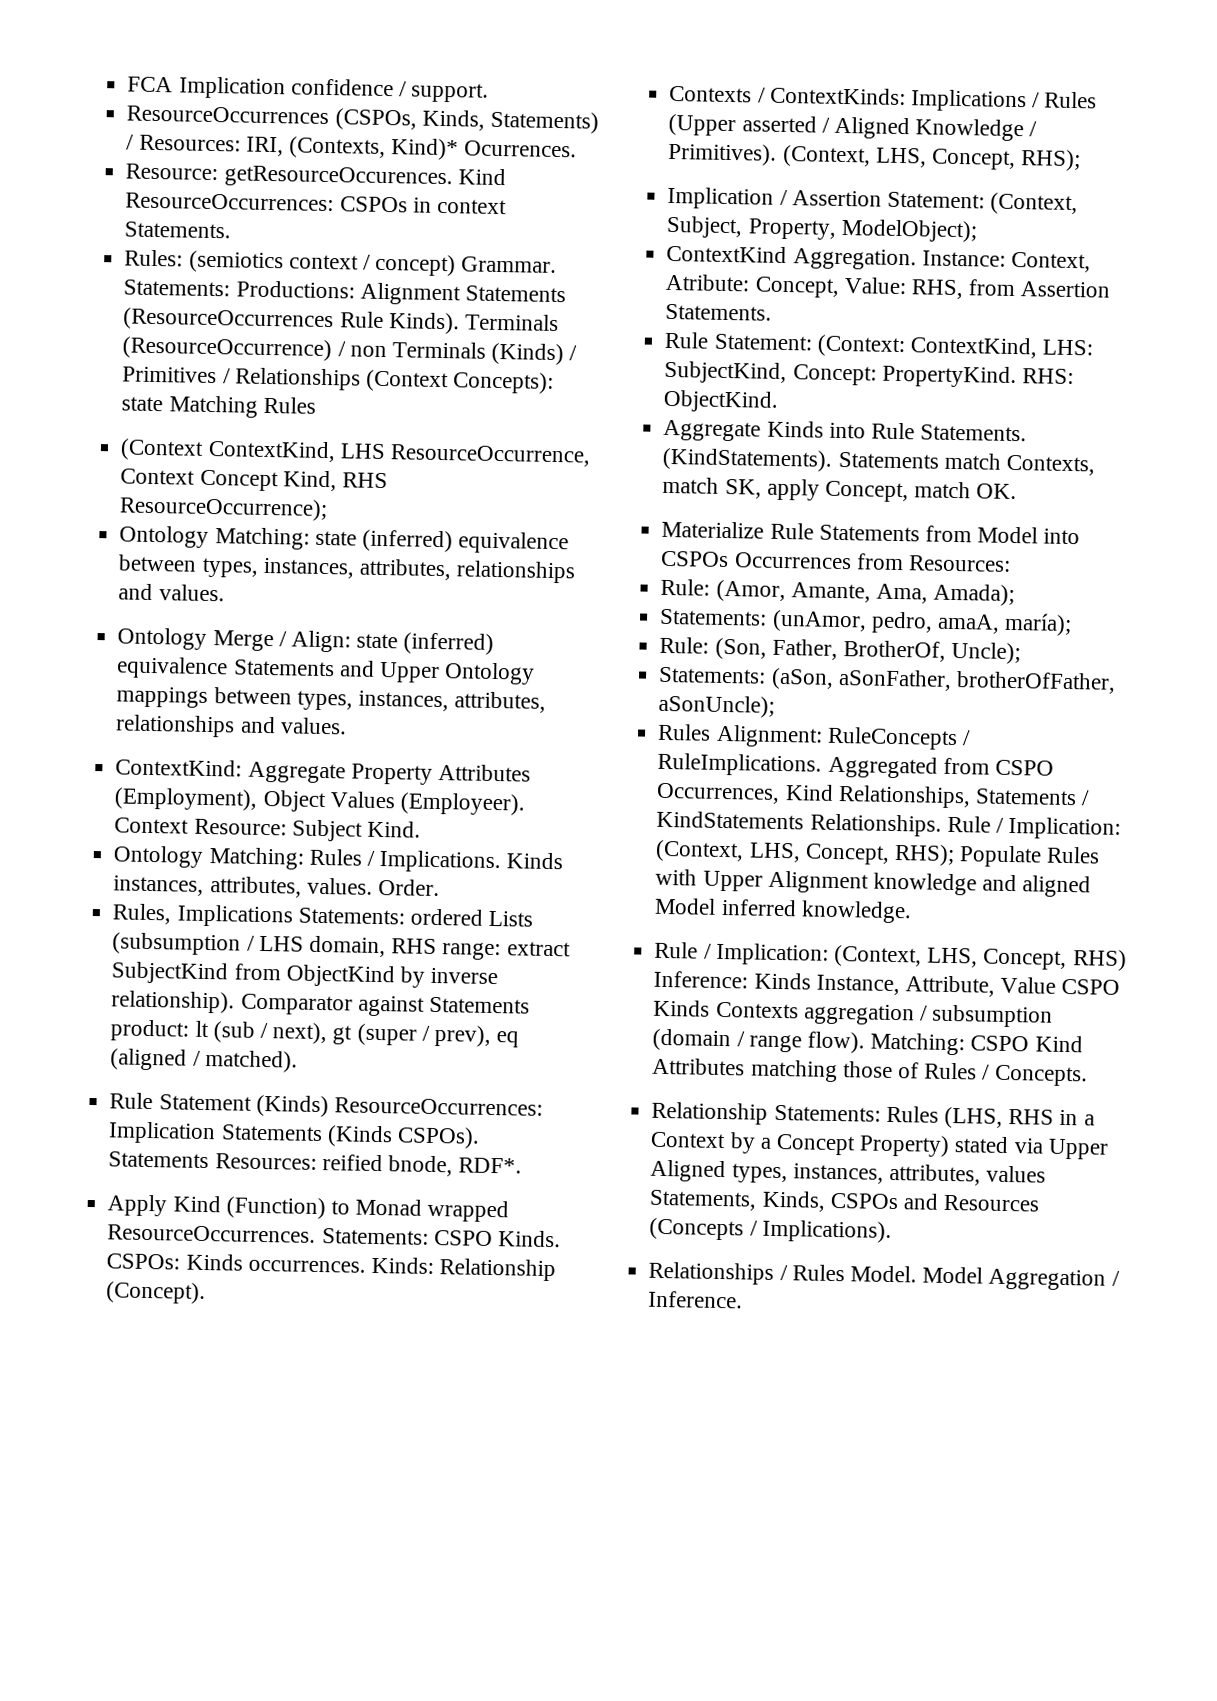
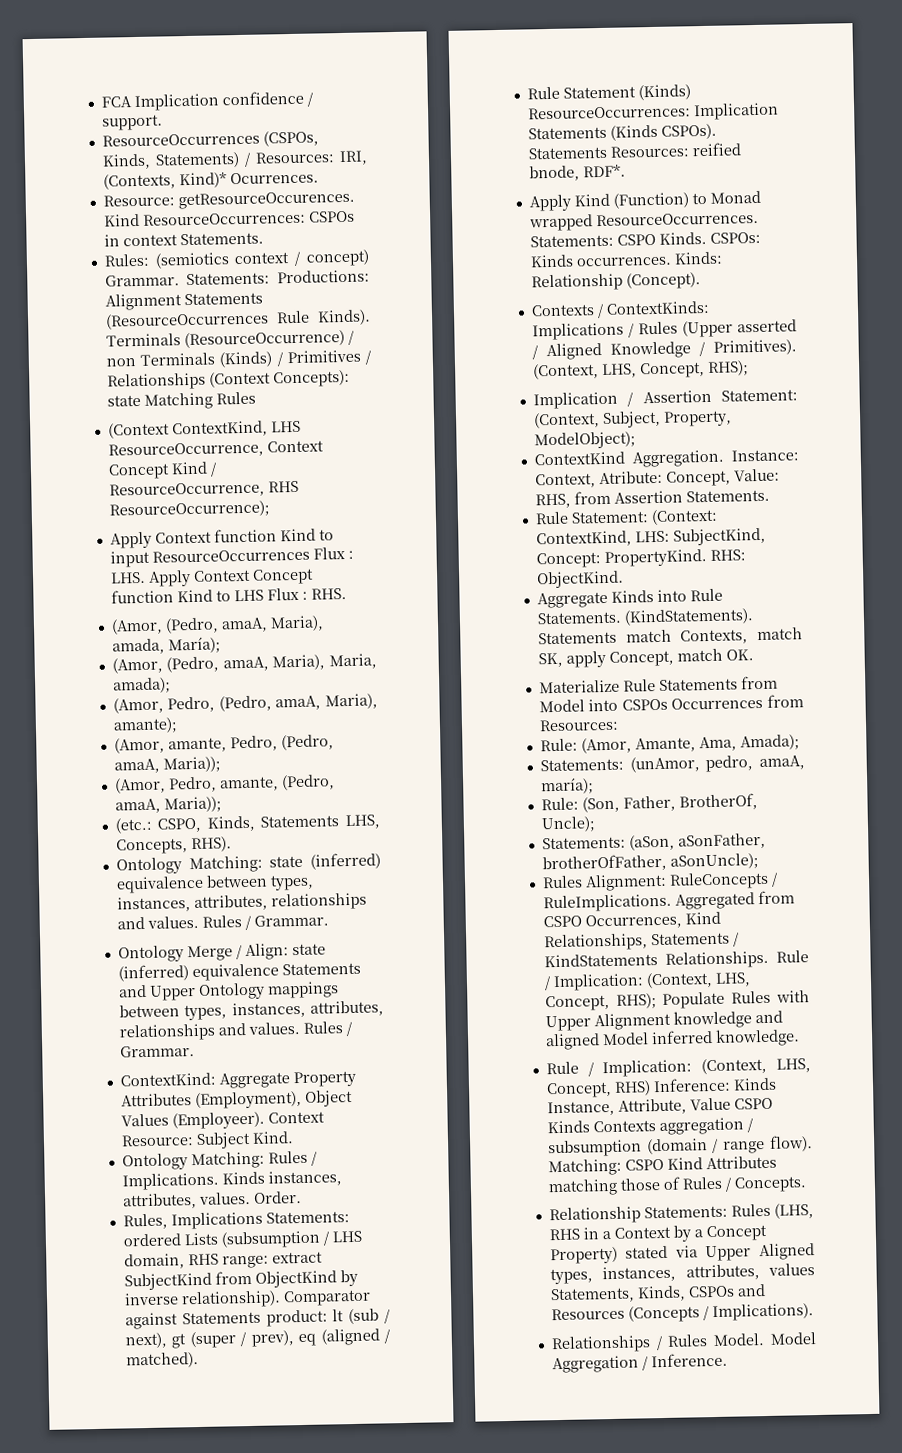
- (Context ContextKind, LHS ResourceOccurrence, Context Concept Kind, RHS ResourceOccurrence);
+ (Context ContextKind, LHS ResourceOccurrence, Context Concept Kind / ResourceOccurrence, RHS ResourceOccurrence);
+ Apply Context function Kind to input ResourceOccurrences Flux : LHS. Apply Context Concept function Kind to LHS Flux : RHS.
+ (Amor, (Pedro, amaA, Maria), amada, María);
+ (Amor, (Pedro, amaA, Maria), Maria, amada);
+ (Amor, Pedro, (Pedro, amaA, Maria), amante);
+ (Amor, amante, Pedro, (Pedro, amaA, Maria));
+ (Amor, Pedro, amante, (Pedro, amaA, Maria));
+ (etc.: CSPO, Kinds, Statements LHS, Concepts, RHS).
- Ontology Matching: state (inferred) equivalence between types, instances, attributes, relationships and values.
+ Ontology Matching: state (inferred) equivalence between types, instances, attributes, relationships and values. Rules / Grammar.
- Ontology Merge / Align: state (inferred) equivalence Statements and Upper Ontology mappings between types, instances, attributes, relationships and values.
+ Ontology Merge / Align: state (inferred) equivalence Statements and Upper Ontology mappings between types, instances, attributes, relationships and values. Rules / Grammar.

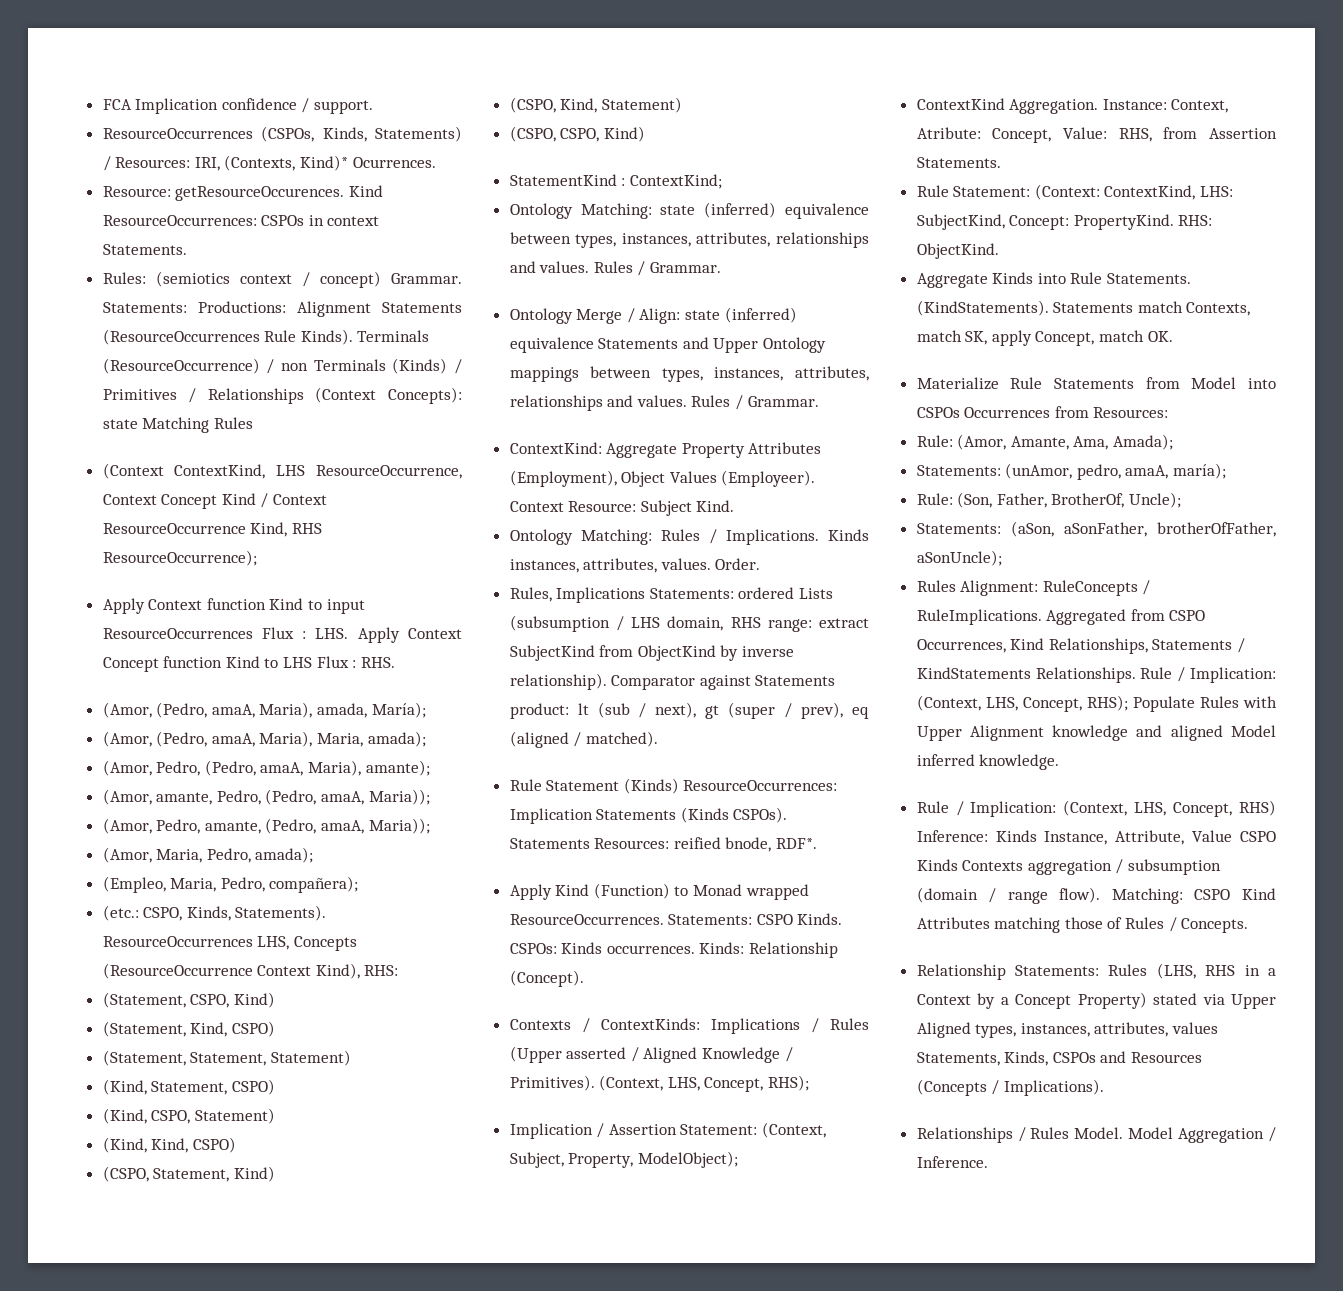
- (Context ContextKind, LHS ResourceOccurrence, Context Concept Kind / ResourceOccurrence, RHS ResourceOccurrence);
+ (Context ContextKind, LHS ResourceOccurrence, Context Concept Kind / Context ResourceOccurrence Kind, RHS ResourceOccurrence);
- (etc.: CSPO, Kinds, Statements LHS, Concepts, RHS).
+ (Amor, Maria, Pedro, amada);
+ (Empleo, Maria, Pedro, compañera);
+ (etc.: CSPO, Kinds, Statements). ResourceOccurrences LHS, Concepts (ResourceOccurrence Context Kind), RHS:
+ (Statement, CSPO, Kind)
+ (Statement, Kind, CSPO)
+ (Statement, Statement, Statement)
+ (Kind, Statement, CSPO)
+ (Kind, CSPO, Statement)
+ (Kind, Kind, CSPO)
+ (CSPO, Statement, Kind)
+ (CSPO, Kind, Statement)
+ (CSPO, CSPO, Kind)
+ StatementKind : ContextKind;

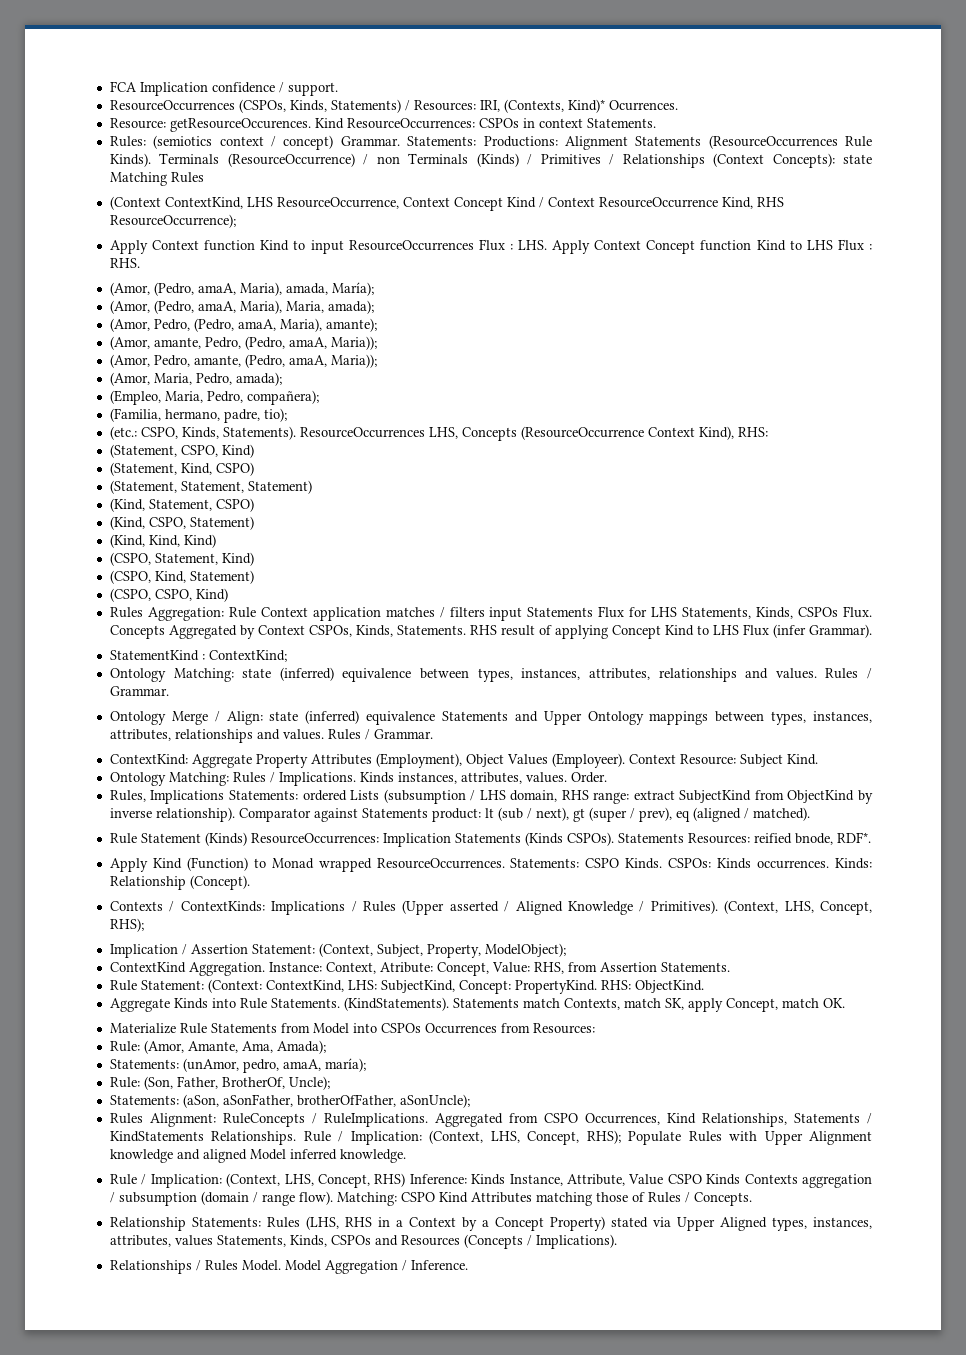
+ (Familia, hermano, padre, tio);
- (Kind, Kind, CSPO)
+ (Kind, Kind, Kind)
+ Rules Aggregation: Rule Context application matches / filters input Statements Flux for LHS Statements, Kinds, CSPOs Flux. Concepts Aggregated by Context CSPOs, Kinds, Statements. RHS result of applying Concept Kind to LHS Flux (infer Grammar).

